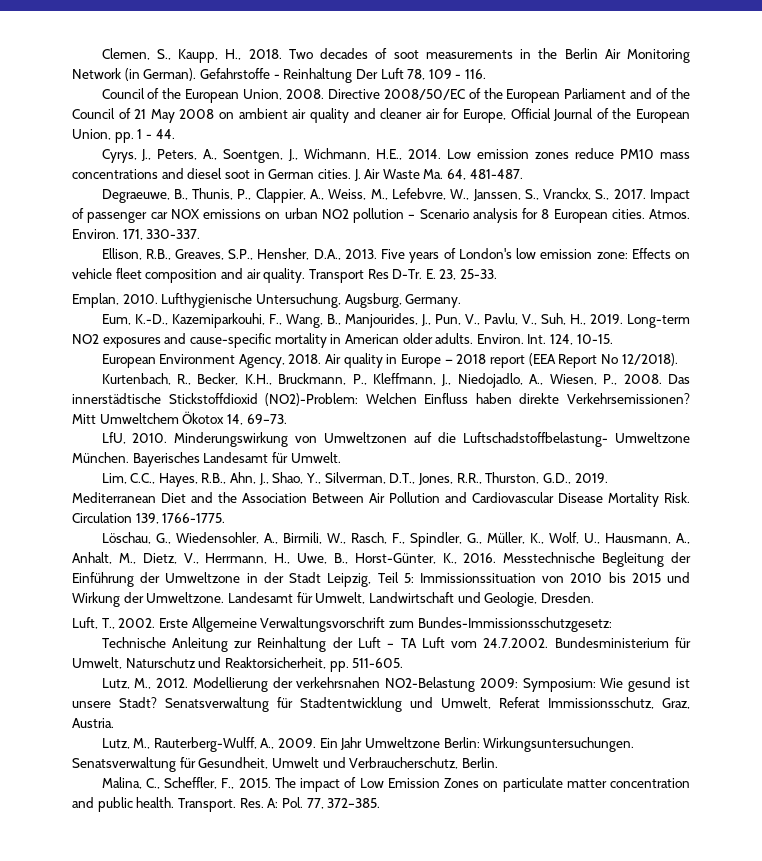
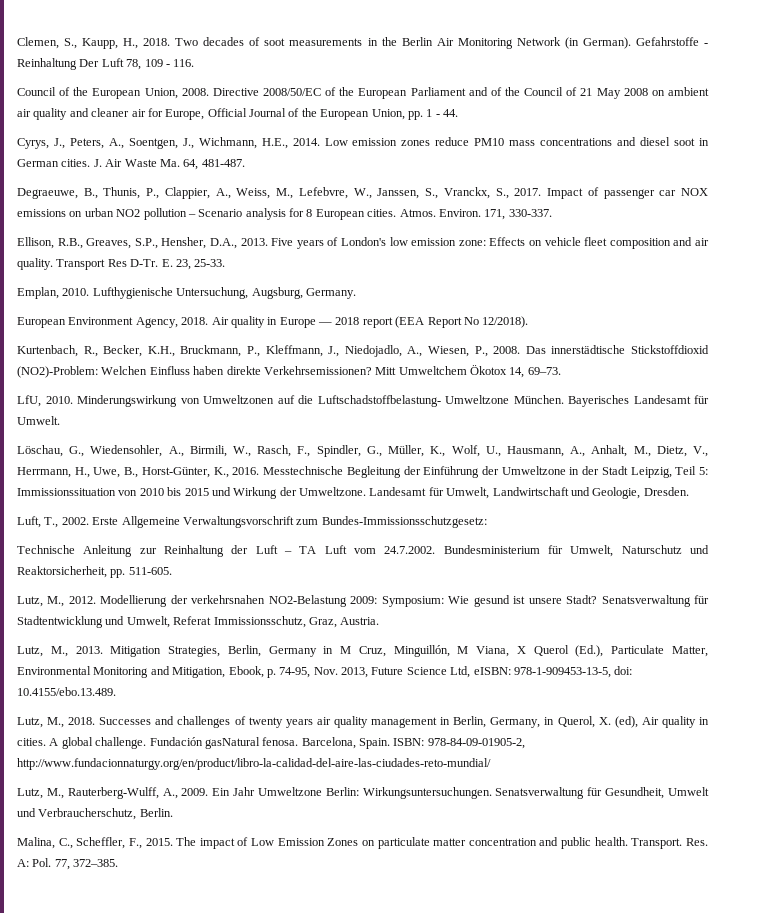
- Eum, K.-D., Kazemiparkouhi, F., Wang, B., Manjourides, J., Pun, V., Pavlu, V., Suh, H., 2019. Long-term NO2 exposures and cause-specific mortality in American older adults. Environ. Int. 124, 10-15.
- Lim, C.C., Hayes, R.B., Ahn, J., Shao, Y., Silverman, D.T., Jones, R.R., Thurston, G.D., 2019. Mediterranean Diet and the Association Between Air Pollution and Cardiovascular Disease Mortality Risk. Circulation 139, 1766-1775.
+ Lutz, M., 2013. Mitigation Strategies, Berlin, Germany in M Cruz, Minguillón, M Viana, X Querol (Ed.), Particulate Matter, Environmental Monitoring and Mitigation, Ebook, p. 74-95, Nov. 2013, Future Science Ltd, eISBN: 978-1-909453-13-5, doi: 10.4155/ebo.13.489.
+ Lutz, M., 2018. Successes and challenges of twenty years air quality management in Berlin, Germany, in Querol, X. (ed), Air quality in cities. A global challenge. Fundación gasNatural fenosa. Barcelona, Spain. ISBN: 978-84-09-01905-2, http://www.fundacionnaturgy.org/en/product/libro-la-calidad-del-aire-las-ciudades-reto-mundial/

